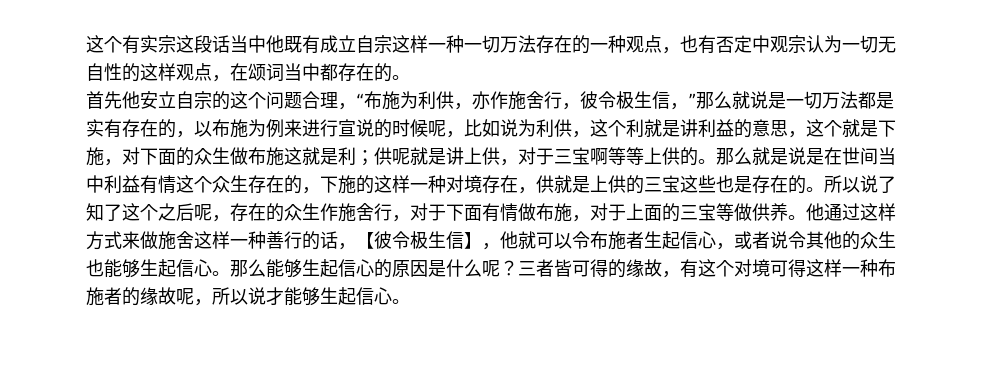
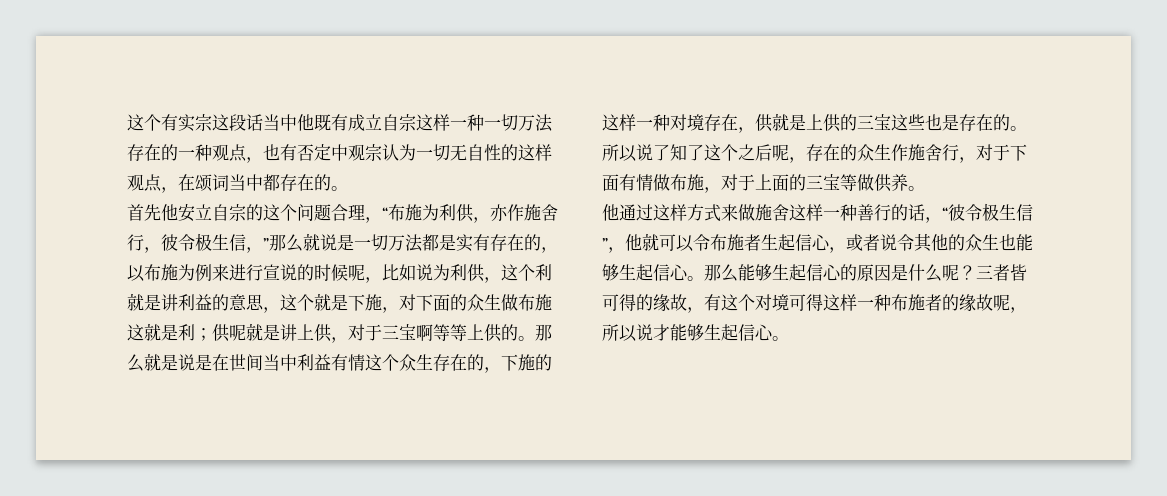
- 所以说了知了这个之后呢，存在的众生作施舍行，对于下面有情做布施，对于上面的三宝等做供养。他通过这样方式来做施舍这样一种善行的话，【彼令极生信】，他就可以令布施者生起信心，或者说令其他的众生也能够生起信心。
+ 所以说了知了这个之后呢，存在的众生作施舍行，对于下面有情做布施，对于上面的三宝等做供养。
+ 他通过这样方式来做施舍这样一种善行的话，“彼令极生信”，他就可以令布施者生起信心，或者说令其他的众生也能够生起信心。

